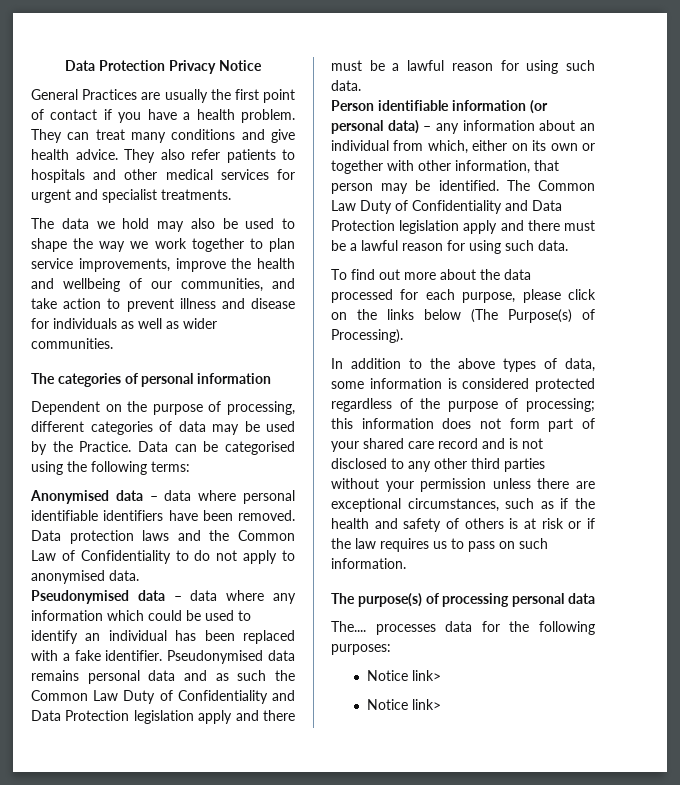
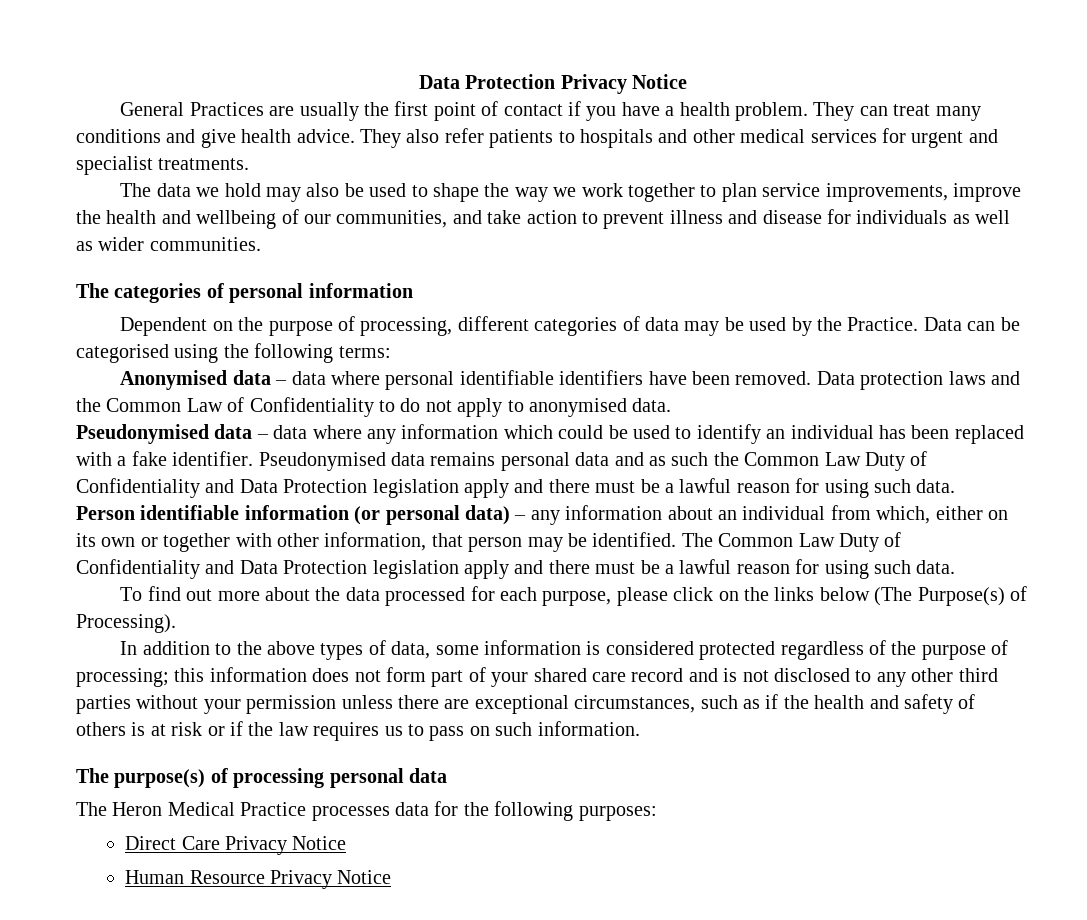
- The.... processes data for the following purposes:
- Notice link>
- Notice link>
+ The Heron Medical Practice processes data for the following purposes:
+ Direct Care Privacy Notice
+ Human Resource Privacy Notice

